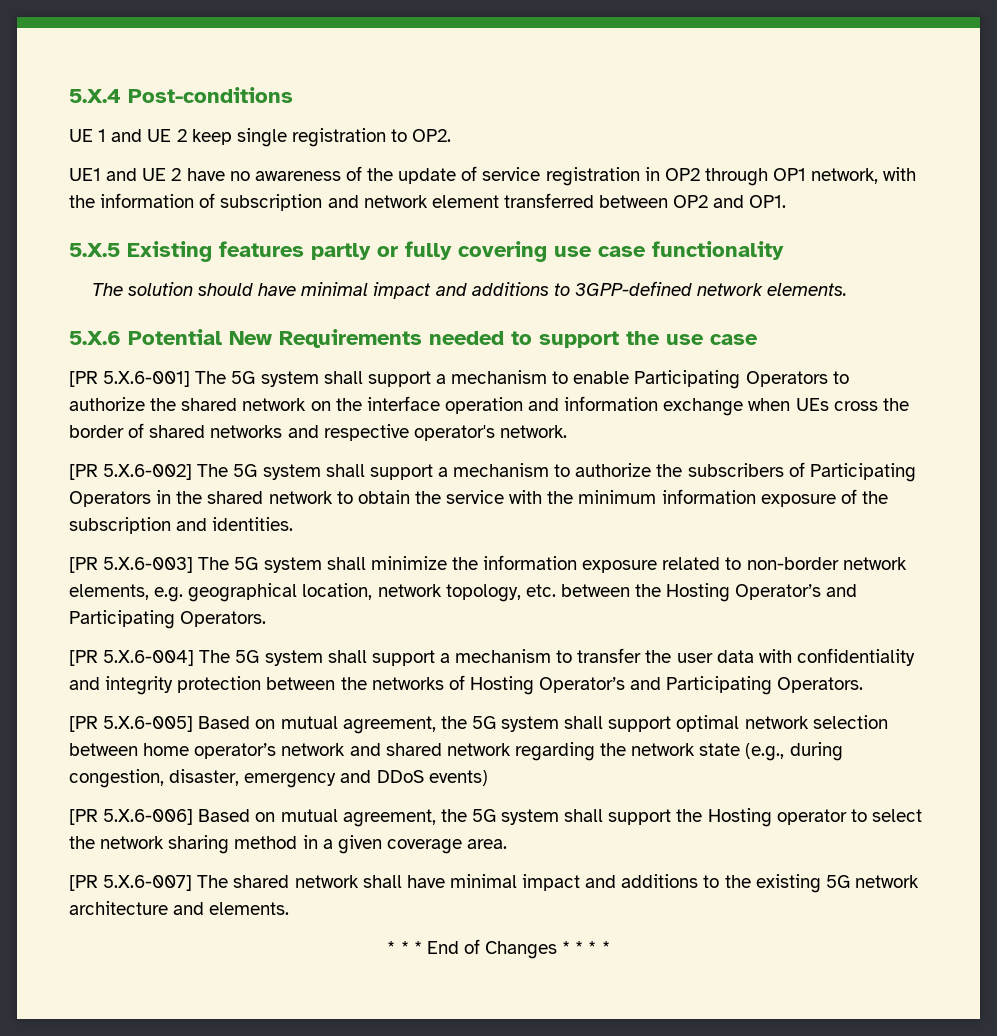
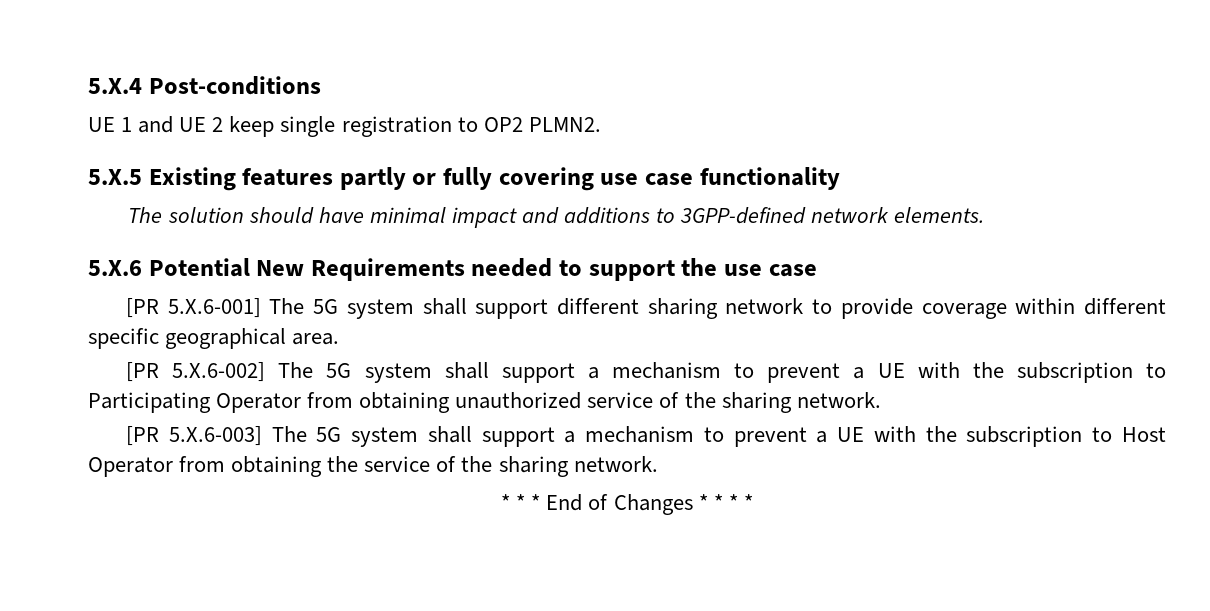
- UE 1 and UE 2 keep single registration to OP2.
- UE1 and UE 2 have no awareness of the update of service registration in OP2 through OP1 network, with the information of subscription and network element transferred between OP2 and OP1.
+ UE 1 and UE 2 keep single registration to OP2 PLMN2.
- [PR 5.X.6-001] The 5G system shall support a mechanism to enable Participating Operators to authorize the shared network on the interface operation and information exchange when UEs cross the border of shared networks and respective operator's network.
+ [PR 5.X.6-001] The 5G system shall support different sharing network to provide coverage within different specific geographical area.
- [PR 5.X.6-002] The 5G system shall support a mechanism to authorize the subscribers of Participating Operators in the shared network to obtain the service with the minimum information exposure of the subscription and identities.
+ [PR 5.X.6-002] The 5G system shall support a mechanism to prevent a UE with the subscription to Participating Operator from obtaining unauthorized service of the sharing network.
- [PR 5.X.6-003] The 5G system shall minimize the information exposure related to non-border network elements, e.g. geographical location, network topology, etc. between the Hosting Operator’s and Participating Operators.
- [PR 5.X.6-004] The 5G system shall support a mechanism to transfer the user data with confidentiality and integrity protection between the networks of Hosting Operator’s and Participating Operators.
- [PR 5.X.6-005] Based on mutual agreement, the 5G system shall support optimal network selection between home operator’s network and shared network regarding the network state (e.g., during congestion, disaster, emergency and DDoS events)
- [PR 5.X.6-006] Based on mutual agreement, the 5G system shall support the Hosting operator to select the network sharing method in a given coverage area.
- [PR 5.X.6-007] The shared network shall have minimal impact and additions to the existing 5G network architecture and elements.
+ [PR 5.X.6-003] The 5G system shall support a mechanism to prevent a UE with the subscription to Host Operator from obtaining the service of the sharing network.

